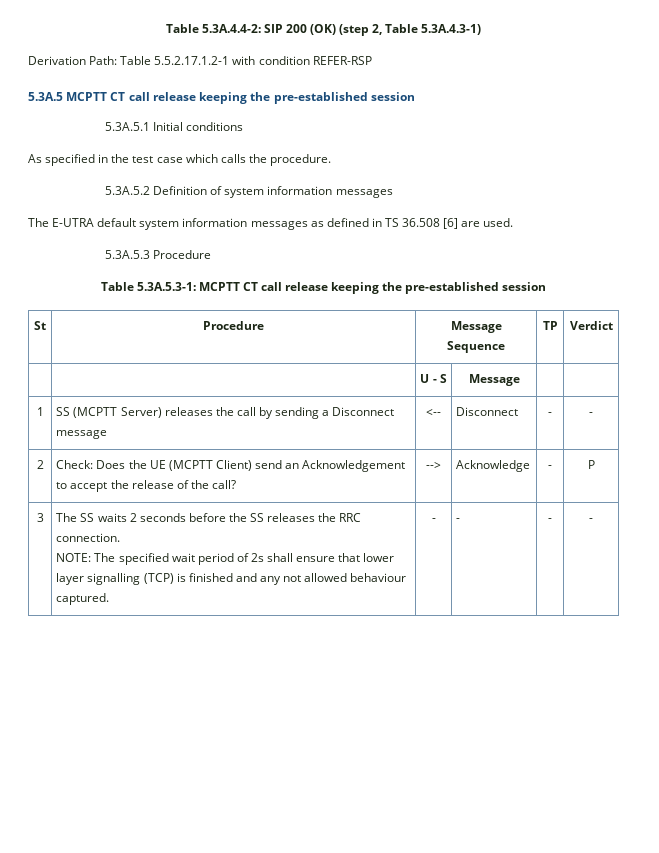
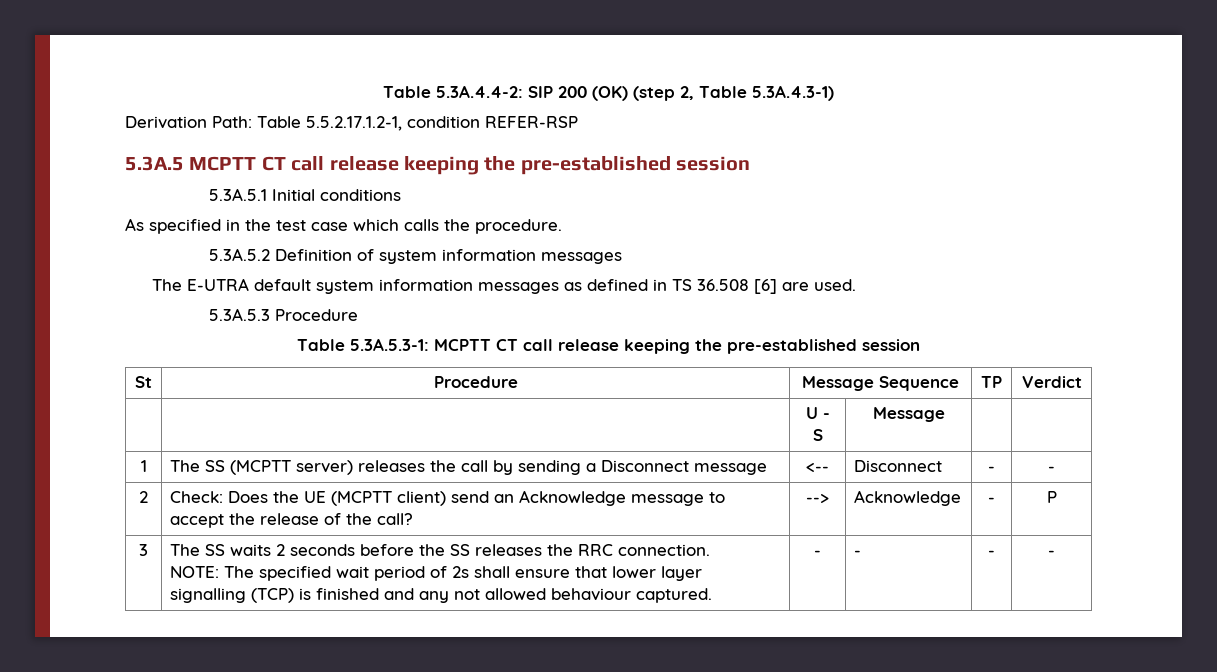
- Derivation Path: Table 5.5.2.17.1.2-1 with condition REFER-RSP
+ Derivation Path: Table 5.5.2.17.1.2-1, condition REFER-RSP
- 1 | SS (MCPTT Server) releases the call by sending a Disconnect message | <-- | Disconnect | - | -
+ 1 | The SS (MCPTT server) releases the call by sending a Disconnect message | <-- | Disconnect | - | -
- 2 | Check: Does the UE (MCPTT Client) send an Acknowledgement to accept the release of the call? | --> | Acknowledge | - | P
+ 2 | Check: Does the UE (MCPTT client) send an Acknowledge message to accept the release of the call? | --> | Acknowledge | - | P

